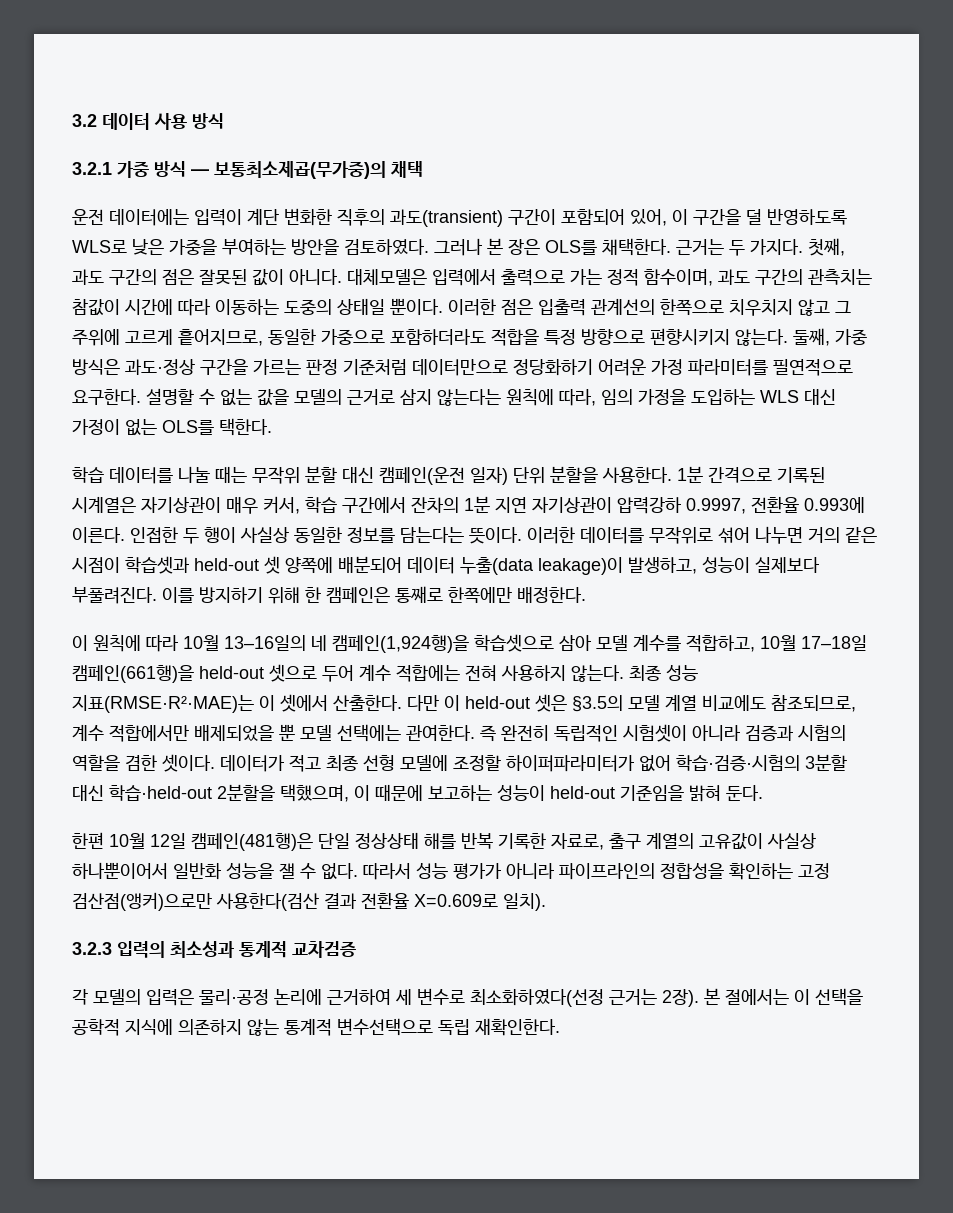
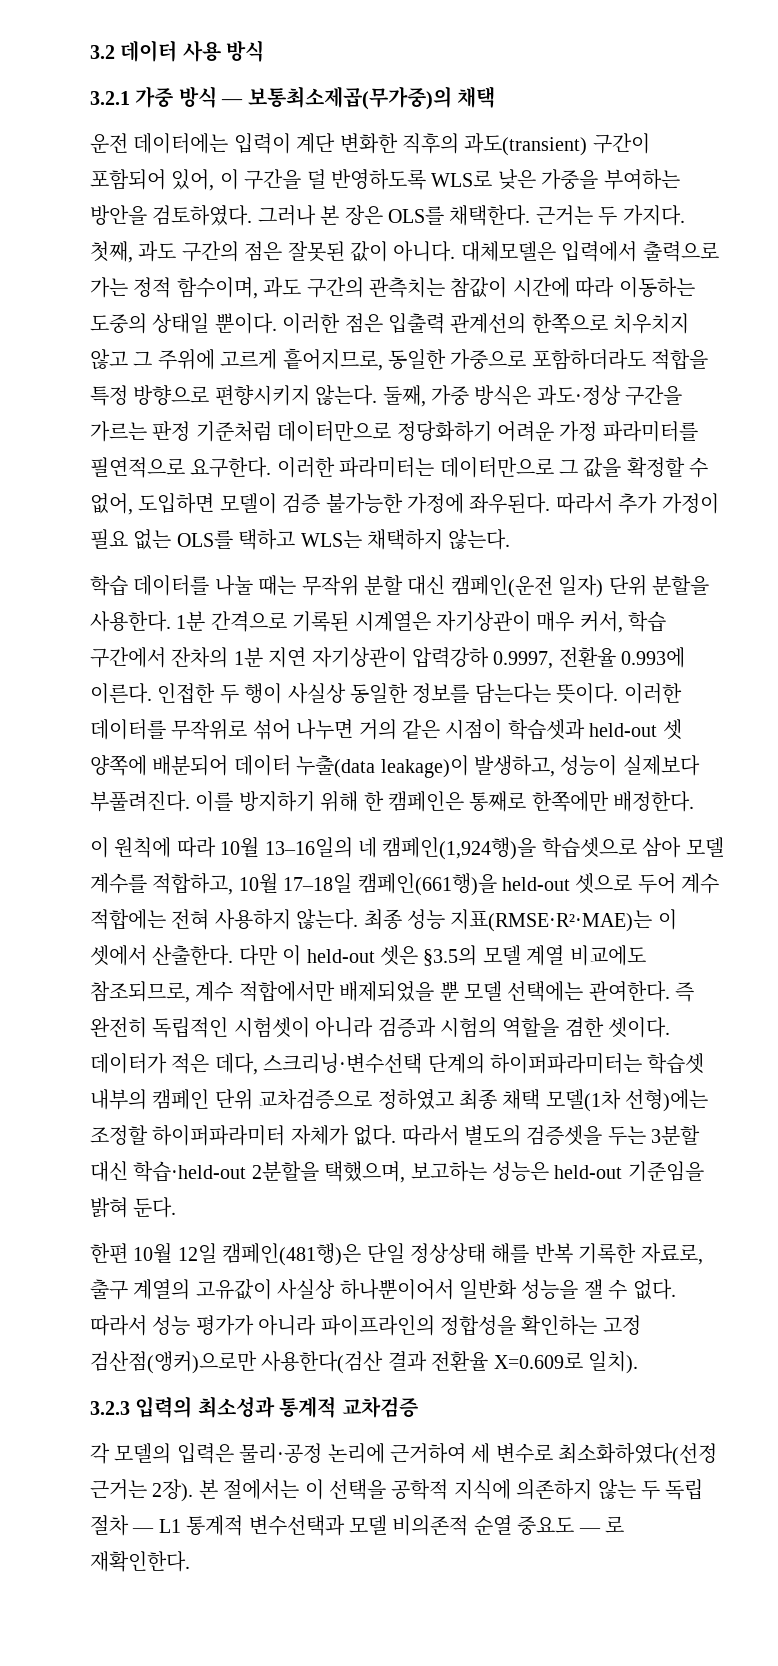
- 설명할 수 없는 값을 모델의 근거로 삼지 않는다는 원칙에 따라, 임의 가정을 도입하는 WLS 대신 가정이 없는 OLS를 택한다.
+ 이러한 파라미터는 데이터만으로 그 값을 확정할 수 없어, 도입하면 모델이 검증 불가능한 가정에 좌우된다. 따라서 추가 가정이 필요 없는 OLS를 택하고 WLS는 채택하지 않는다.
- 데이터가 적고 최종 선형 모델에 조정할 하이퍼파라미터가 없어 학습·검증·시험의 3분할 대신 학습·held-out 2분할을 택했으며, 이 때문에 보고하는 성능이 held-out 기준임을 밝혀 둔다.
+ 데이터가 적은 데다, 스크리닝·변수선택 단계의 하이퍼파라미터는 학습셋 내부의 캠페인 단위 교차검증으로 정하였고 최종 채택 모델(1차 선형)에는 조정할 하이퍼파라미터 자체가 없다. 따라서 별도의 검증셋을 두는 3분할 대신 학습·held-out 2분할을 택했으며, 보고하는 성능은 held-out 기준임을 밝혀 둔다.
- 본 절에서는 이 선택을 공학적 지식에 의존하지 않는 통계적 변수선택으로 독립 재확인한다.
+ 본 절에서는 이 선택을 공학적 지식에 의존하지 않는 두 독립 절차 — L1 통계적 변수선택과 모델 비의존적 순열 중요도 — 로 재확인한다.

